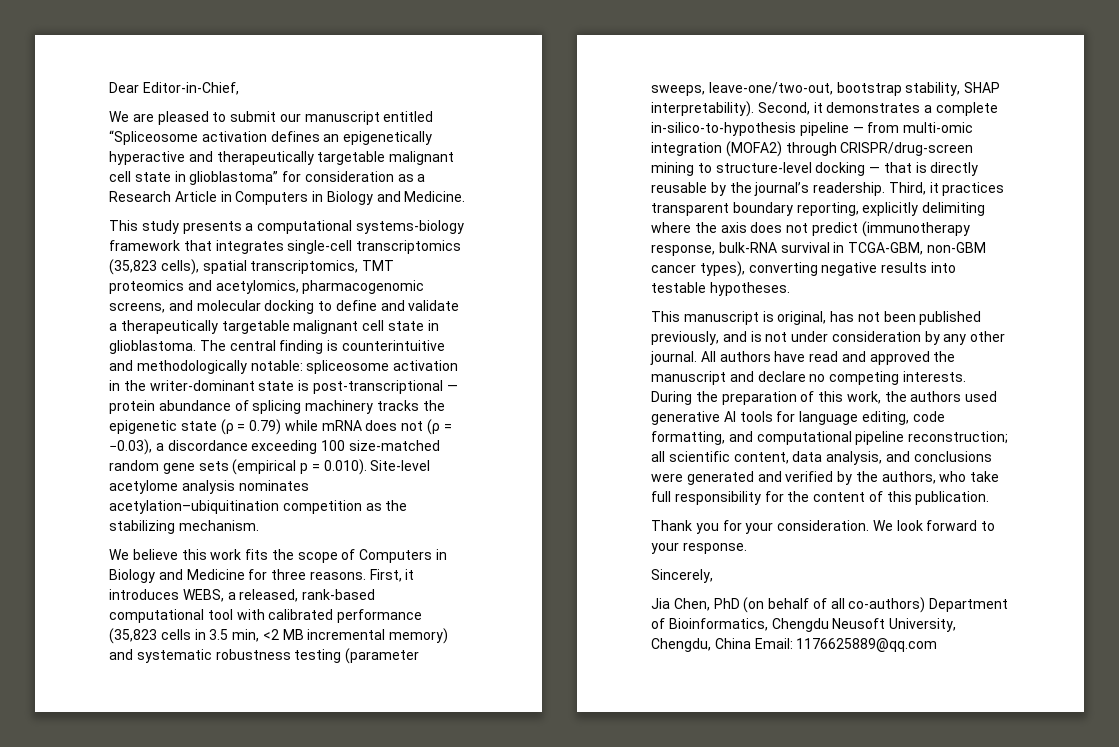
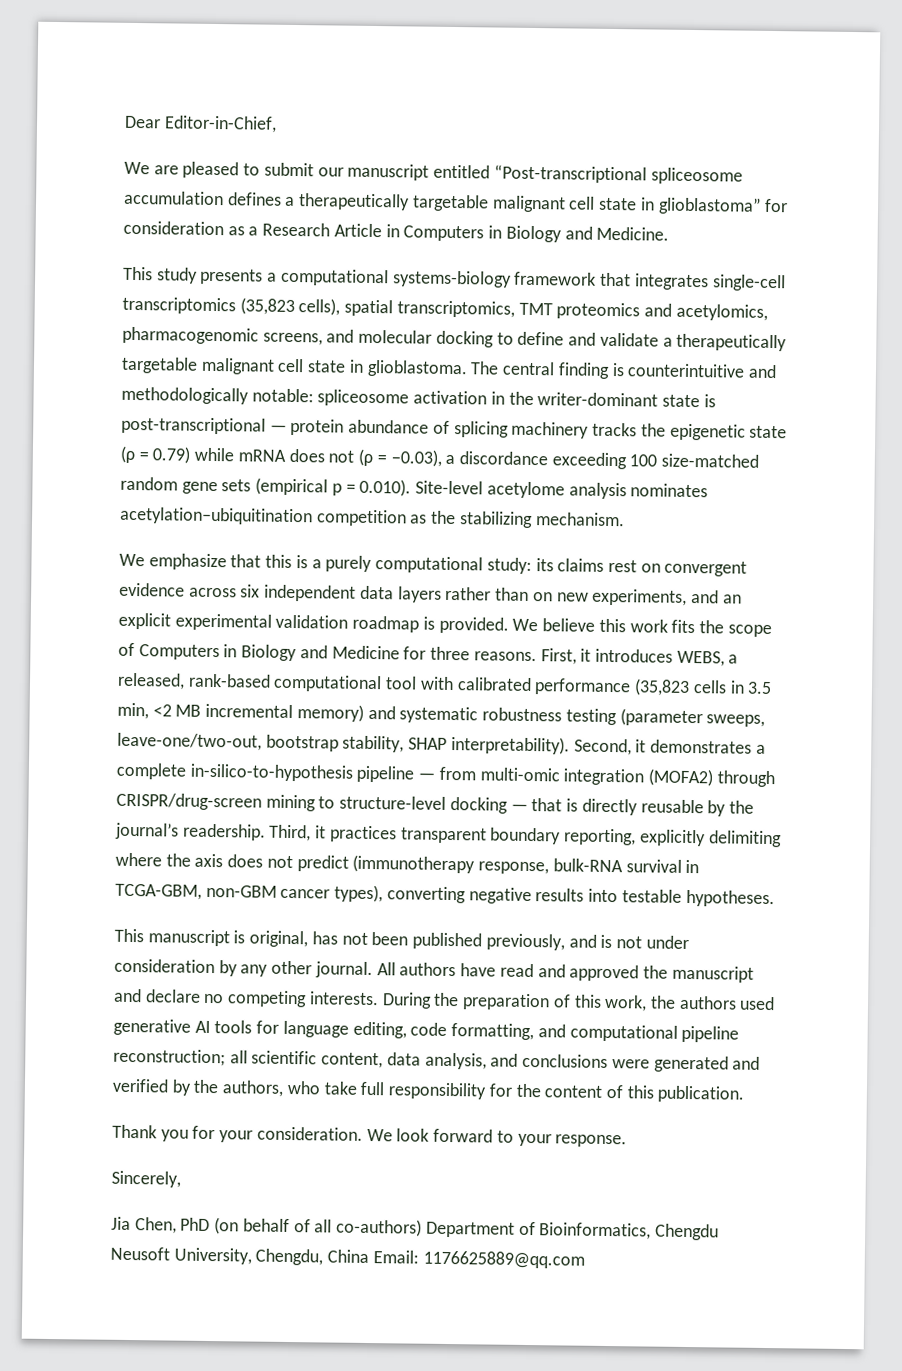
- We are pleased to submit our manuscript entitled “Spliceosome activation defines an epigenetically hyperactive and therapeutically targetable malignant cell state in glioblastoma” for consideration as a Research Article in Computers in Biology and Medicine.
+ We are pleased to submit our manuscript entitled “Post-transcriptional spliceosome accumulation defines a therapeutically targetable malignant cell state in glioblastoma” for consideration as a Research Article in Computers in Biology and Medicine.
- We believe this work fits the scope of Computers in Biology and Medicine for three reasons.
+ We emphasize that this is a purely computational study: its claims rest on convergent evidence across six independent data layers rather than on new experiments, and an explicit experimental validation roadmap is provided. We believe this work fits the scope of Computers in Biology and Medicine for three reasons.

